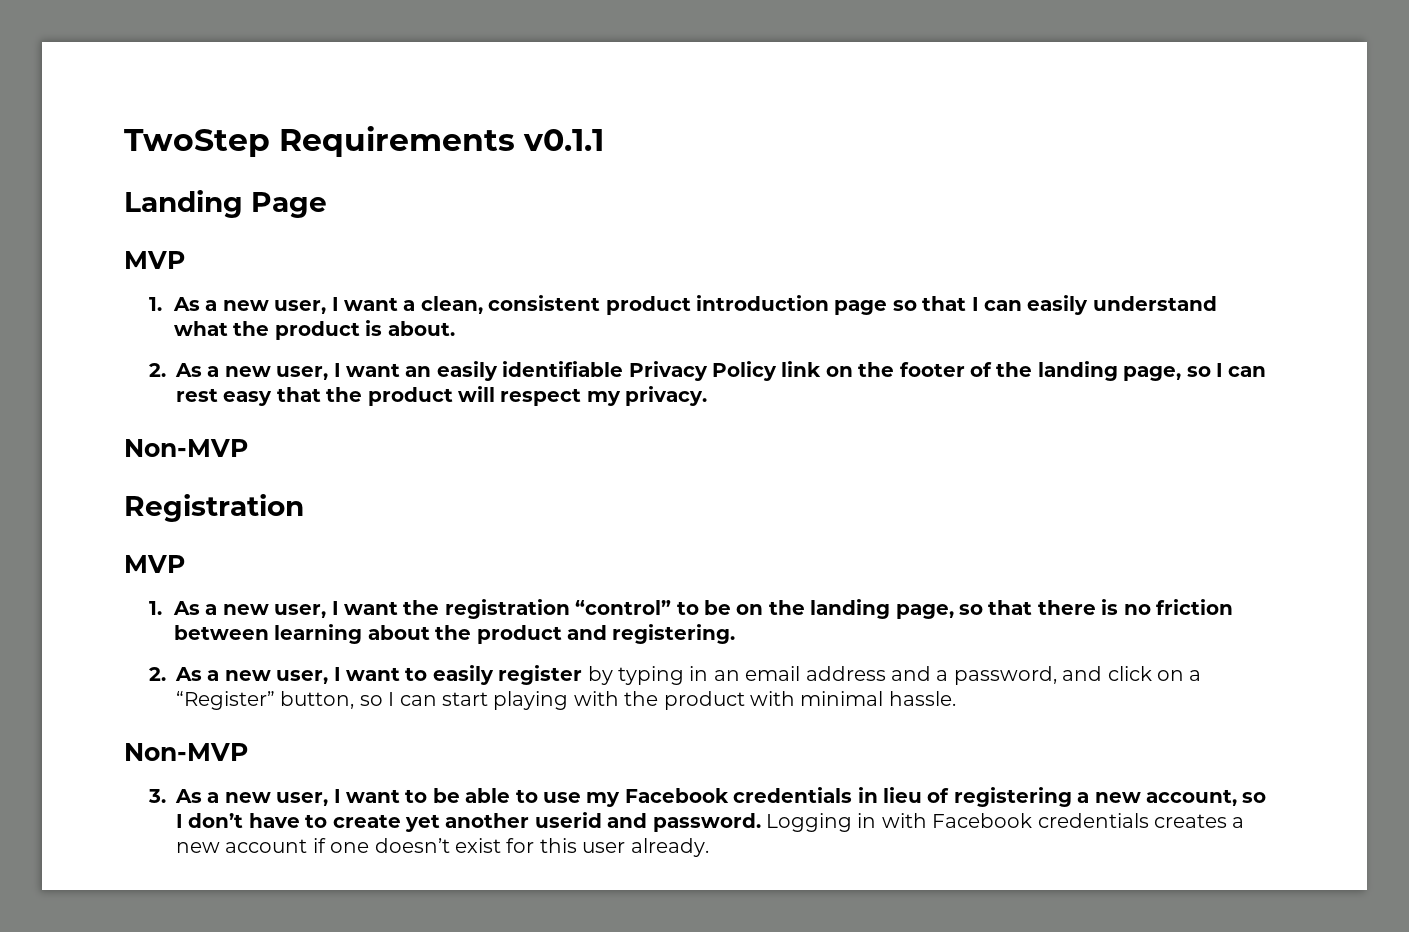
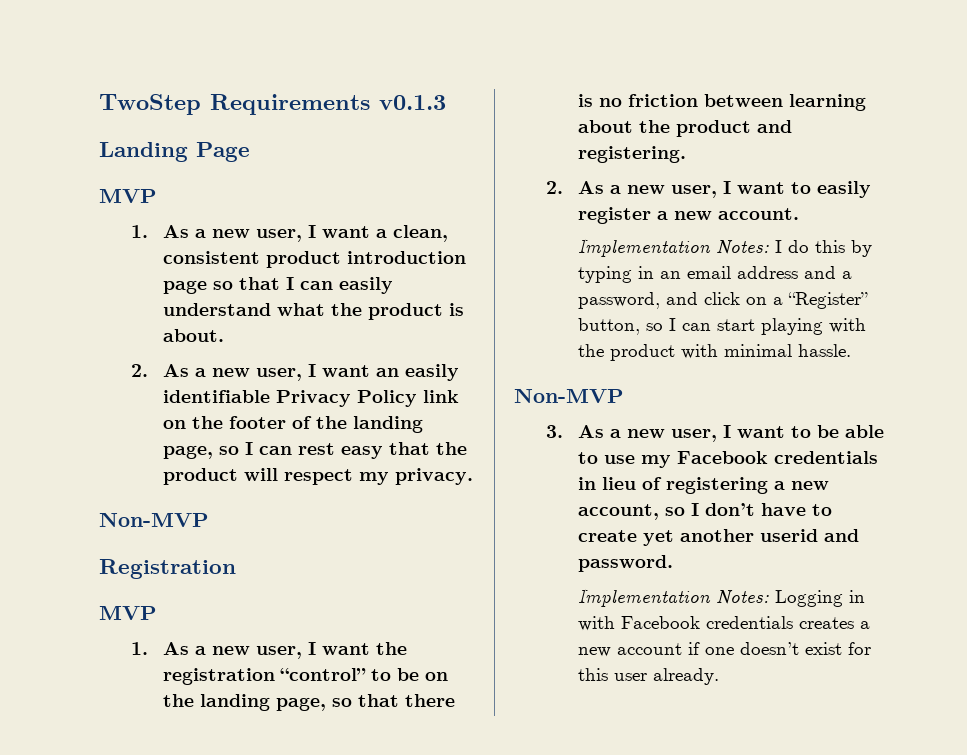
- TwoStep Requirements v0.1.1
+ TwoStep Requirements v0.1.3
- 2. As a new user, I want to easily register by typing in an email address and a password, and click on a “Register” button, so I can start playing with the product with minimal hassle.
+ 2. As a new user, I want to easily register a new account.
+ Implementation Notes: I do this by typing in an email address and a password, and click on a “Register” button, so I can start playing with the product with minimal hassle.
- 3. As a new user, I want to be able to use my Facebook credentials in lieu of registering a new account, so I don’t have to create yet another userid and password. Logging in with Facebook credentials creates a new account if one doesn’t exist for this user already.
+ 3. As a new user, I want to be able to use my Facebook credentials in lieu of registering a new account, so I don’t have to create yet another userid and password.
+ Implementation Notes: Logging in with Facebook credentials creates a new account if one doesn’t exist for this user already.

